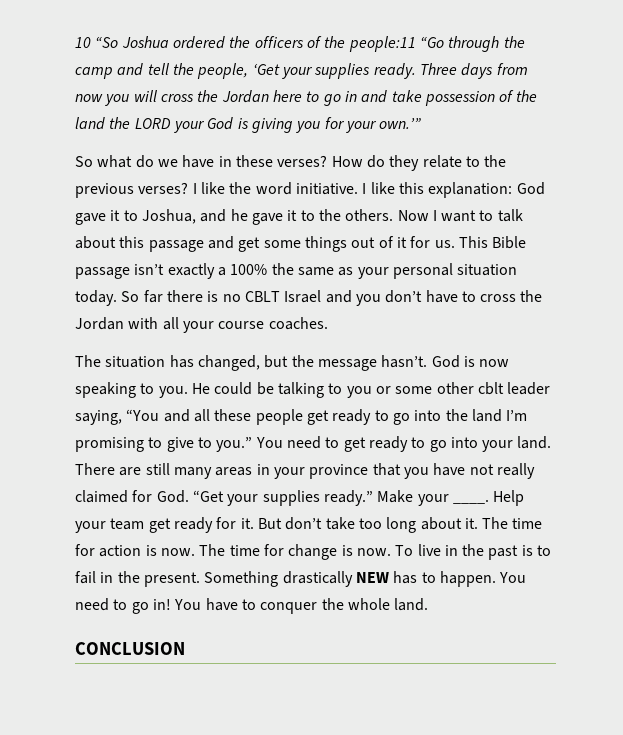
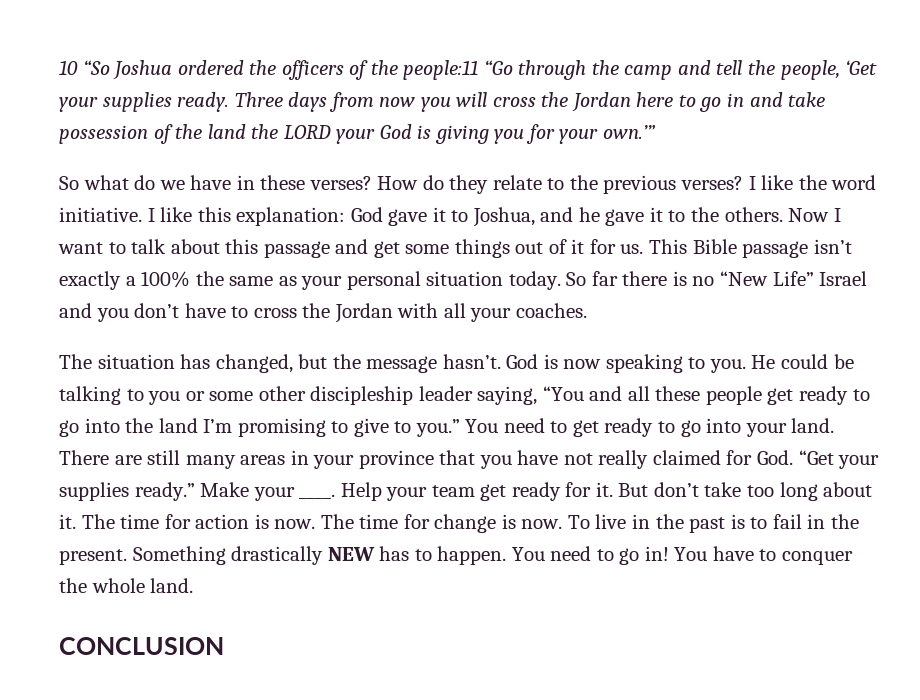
- So far there is no CBLT Israel and you don’t have to cross the Jordan with all your course coaches.
+ So far there is no “New Life” Israel and you don’t have to cross the Jordan with all your coaches.
- He could be talking to you or some other cblt leader saying, “You and all these people get ready to go into the land I’m promising to give to you.”
+ He could be talking to you or some other discipleship leader saying, “You and all these people get ready to go into the land I’m promising to give to you.”

